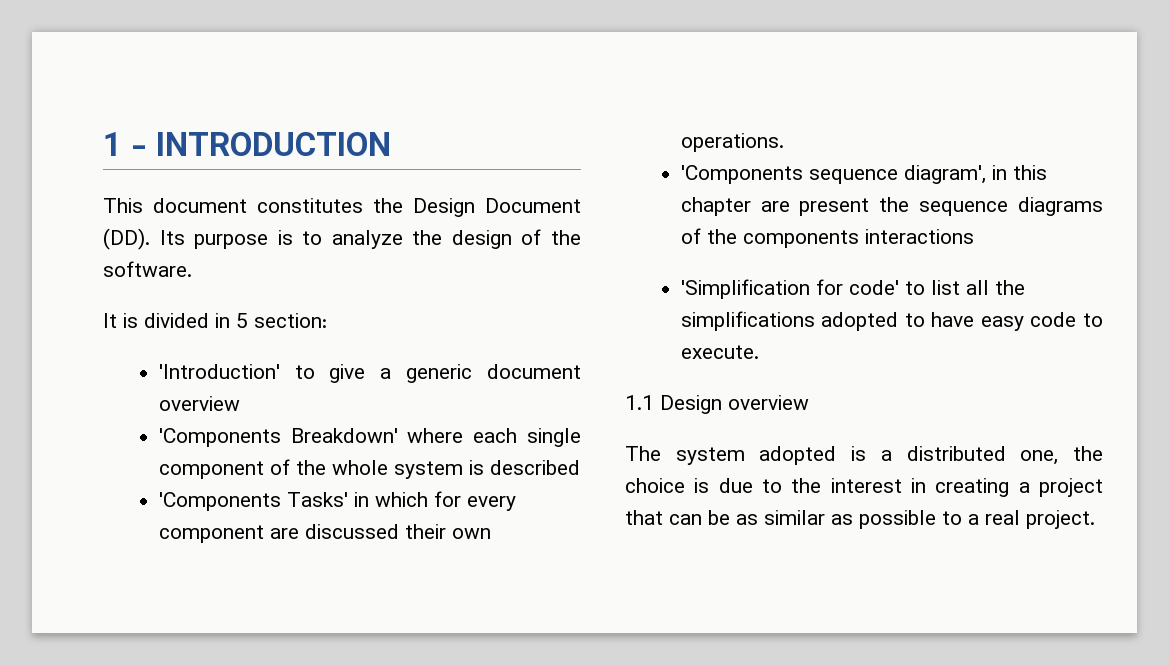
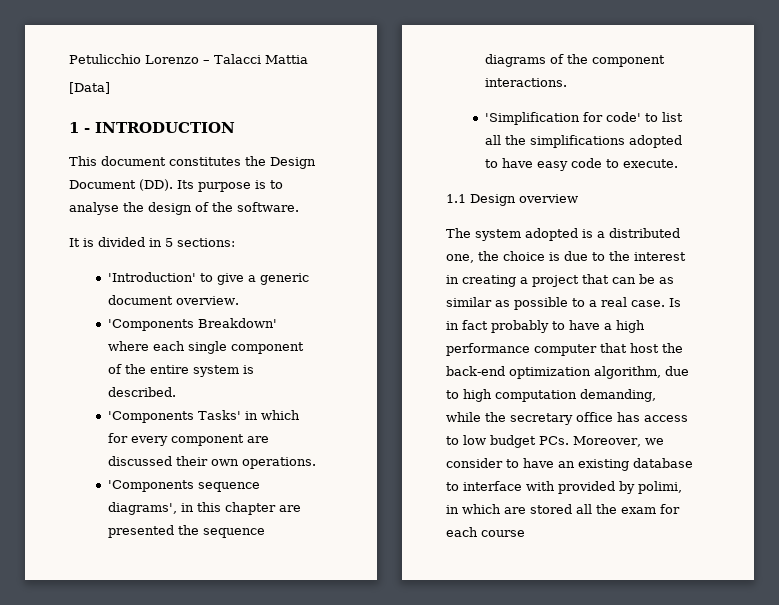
+ Petulicchio Lorenzo – Talacci Mattia
+ [Data]
- This document constitutes the Design Document (DD). Its purpose is to analyze the design of the software.
+ This document constitutes the Design Document (DD). Its purpose is to analyse the design of the software.
- It is divided in 5 section:
+ It is divided in 5 sections:
- 'Introduction' to give a generic document overview
+ 'Introduction' to give a generic document overview.
- 'Components Breakdown' where each single component of the whole system is described
+ 'Components Breakdown' where each single component of the entire system is described.
- 'Components sequence diagram', in this chapter are present the sequence diagrams of the components interactions
+ 'Components sequence diagrams', in this chapter are presented the sequence diagrams of the component interactions.
- The system adopted is a distributed one, the choice is due to the interest in creating a project that can be as similar as possible to a real project.
+ The system adopted is a distributed one, the choice is due to the interest in creating a project that can be as similar as possible to a real case. Is in fact probably to have a high performance computer that host the back-end optimization algorithm, due to high computation demanding, while the secretary office has access to low budget PCs. Moreover, we consider to have an existing database to interface with provided by polimi, in which are stored all the exam for each course

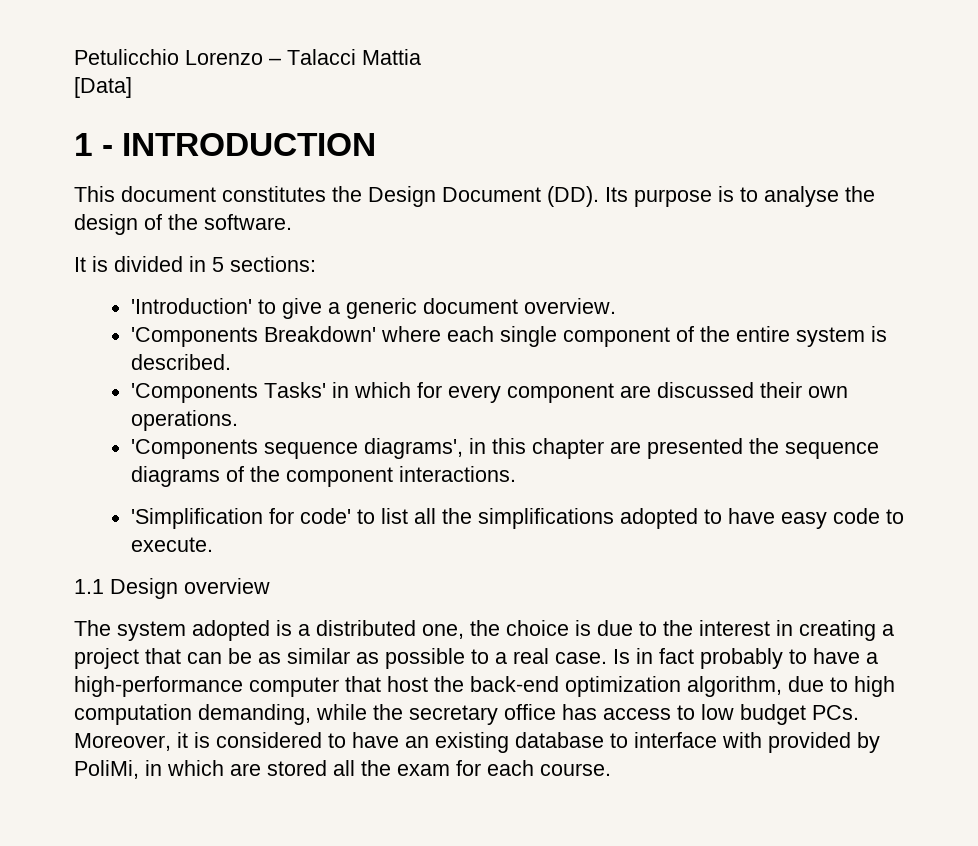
- Is in fact probably to have a high performance computer that host the back-end optimization algorithm, due to high computation demanding, while the secretary office has access to low budget PCs. Moreover, we consider to have an existing database to interface with provided by polimi, in which are stored all the exam for each course
+ Is in fact probably to have a high-performance computer that host the back-end optimization algorithm, due to high computation demanding, while the secretary office has access to low budget PCs. Moreover, it is considered to have an existing database to interface with provided by PoliMi, in which are stored all the exam for each course.

